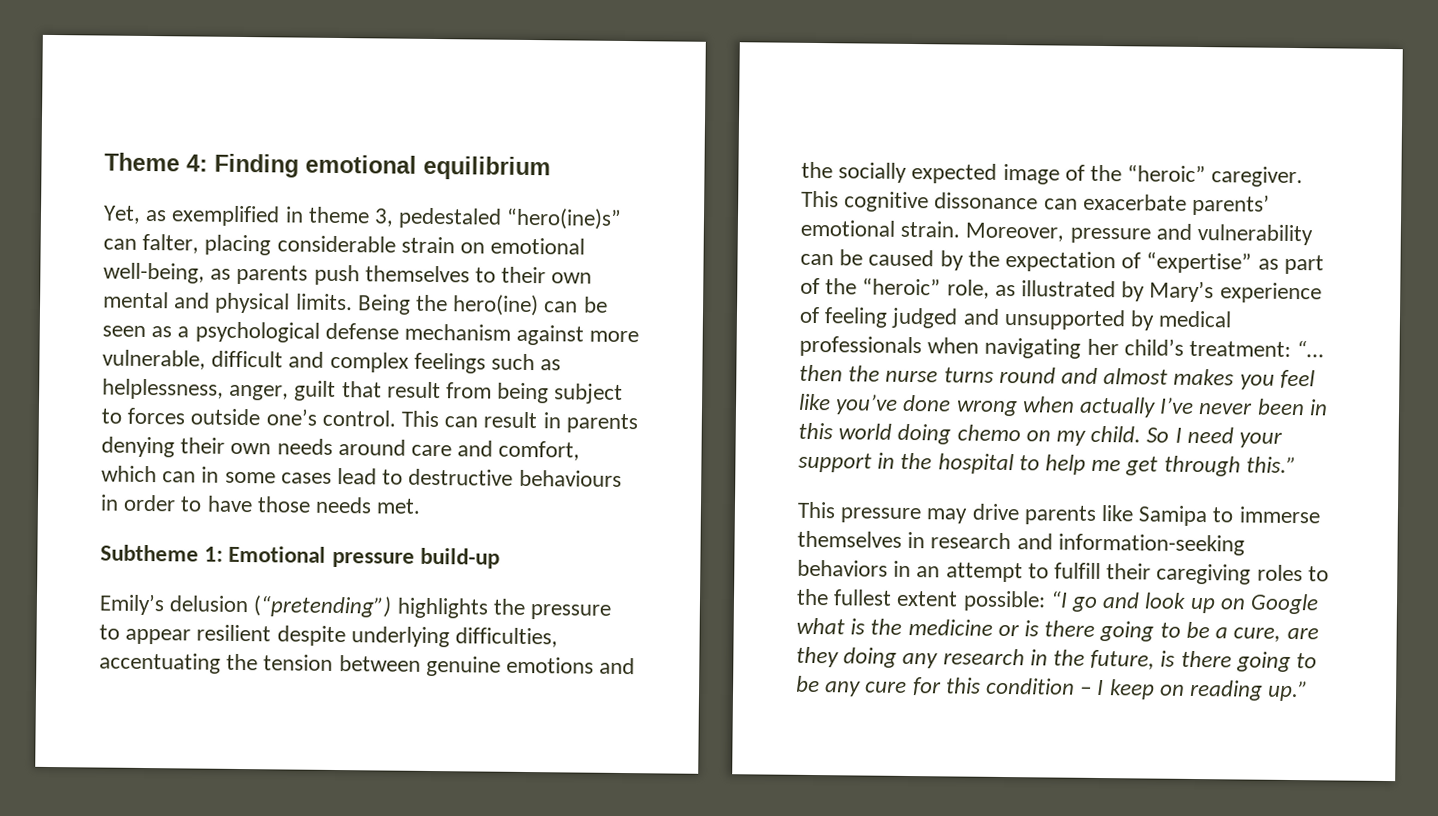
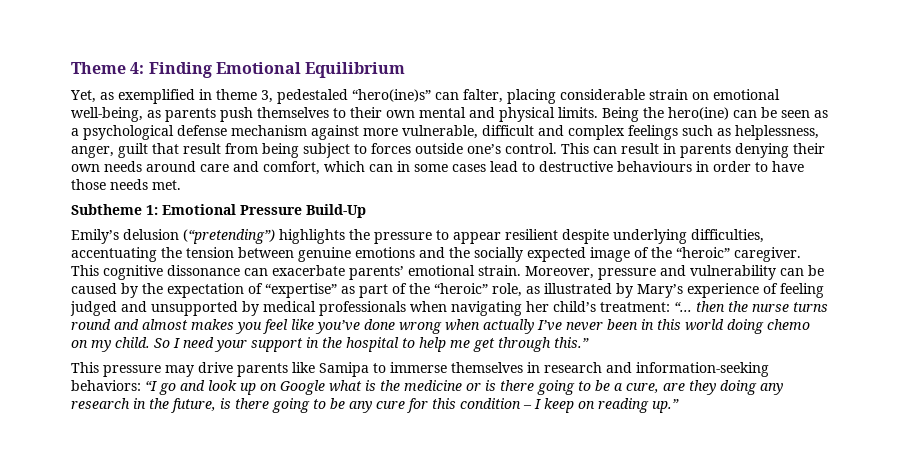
- Theme 4: Finding emotional equilibrium
+ Theme 4: Finding Emotional Equilibrium
- Subtheme 1: Emotional pressure build-up
+ Subtheme 1: Emotional Pressure Build-Up
- This pressure may drive parents like Samipa to immerse themselves in research and information-seeking behaviors in an attempt to fulfill their caregiving roles to the fullest extent possible: “I go and look up on Google what is the medicine or is there going to be a cure, are they doing any research in the future, is there going to be any cure for this condition – I keep on reading up.”
+ This pressure may drive parents like Samipa to immerse themselves in research and information-seeking behaviors: “I go and look up on Google what is the medicine or is there going to be a cure, are they doing any research in the future, is there going to be any cure for this condition – I keep on reading up.”

